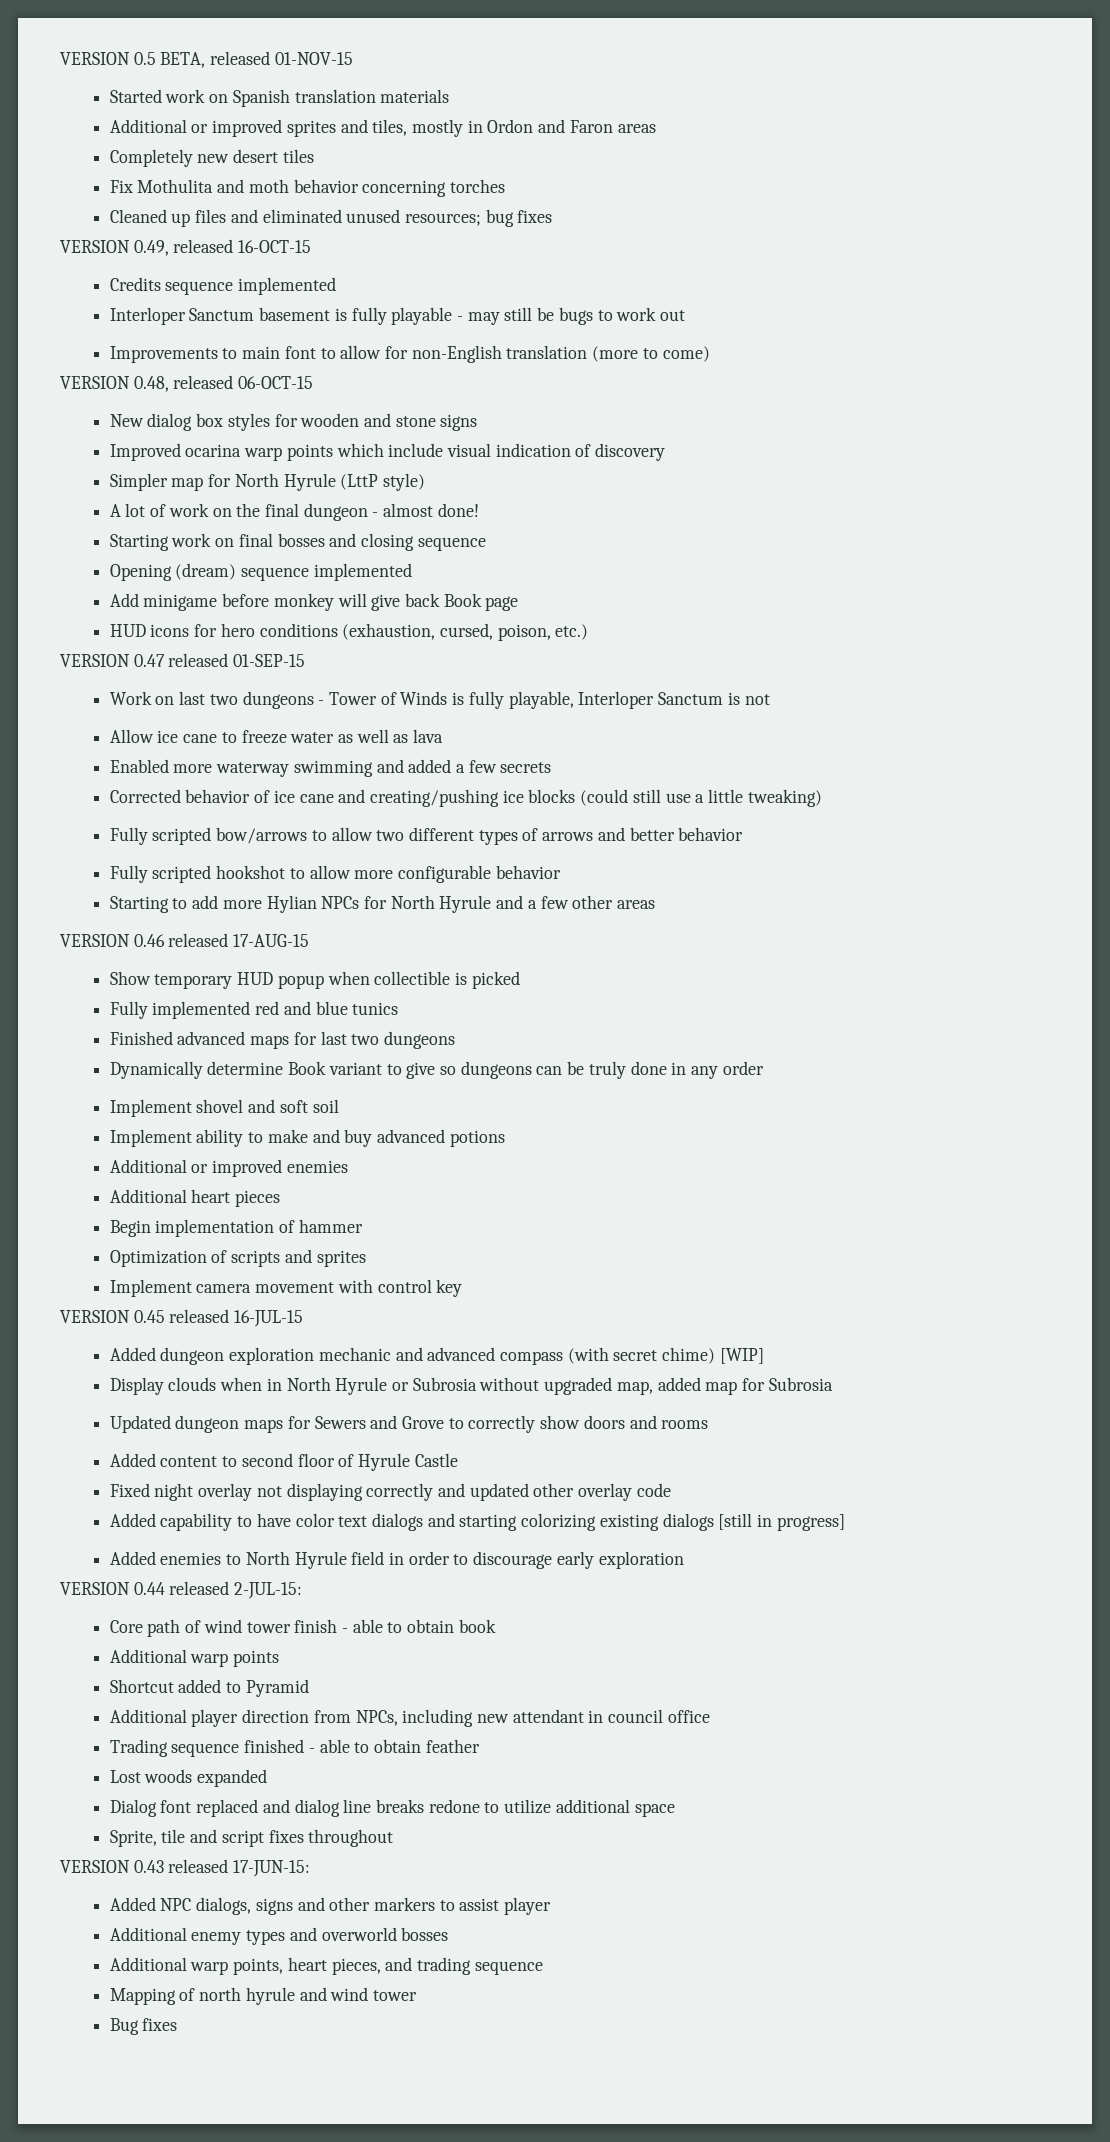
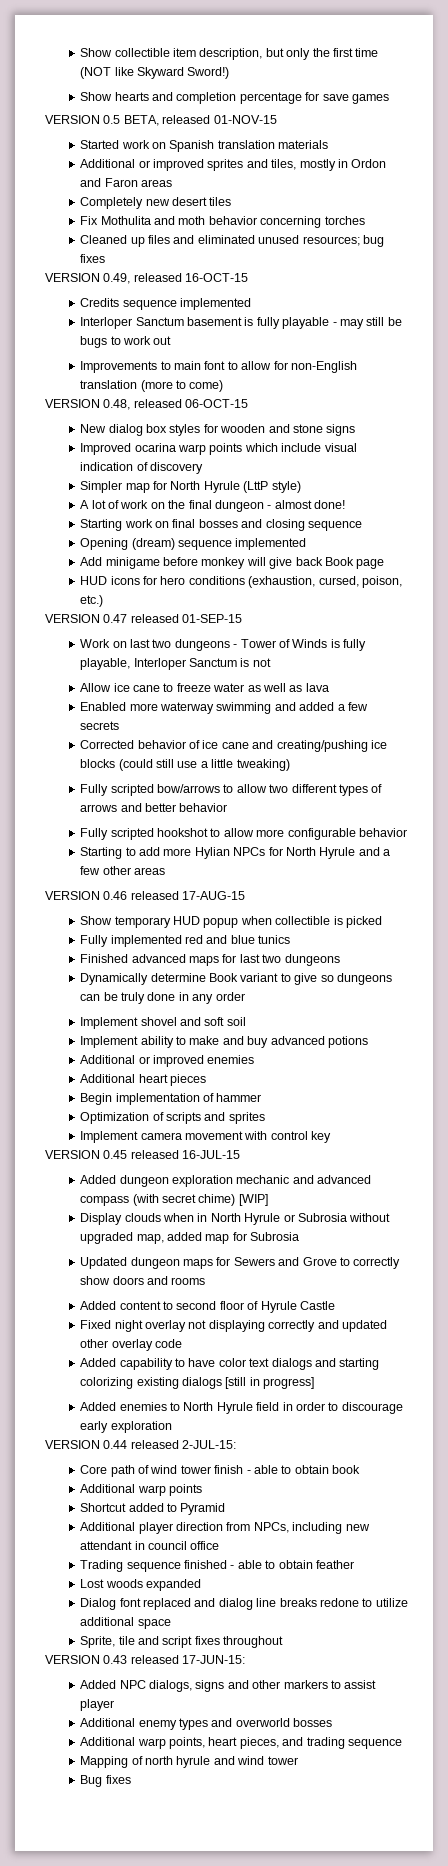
+ Show collectible item description, but only the first time (NOT like Skyward Sword!)
+ Show hearts and completion percentage for save games

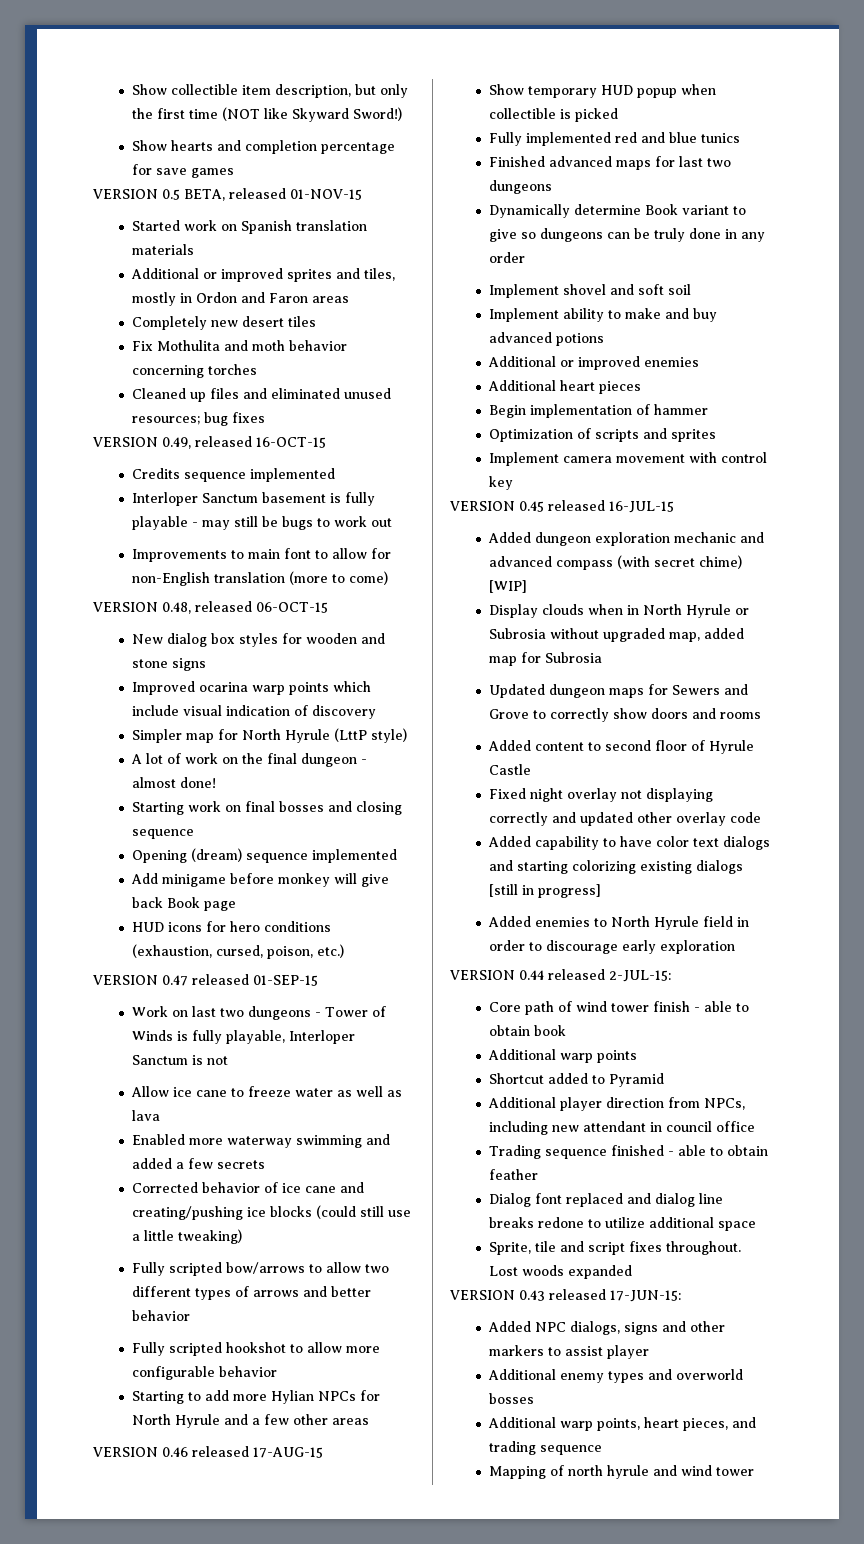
- Lost woods expanded
- Sprite, tile and script fixes throughout
+ Sprite, tile and script fixes throughout. Lost woods expanded
- Bug fixes

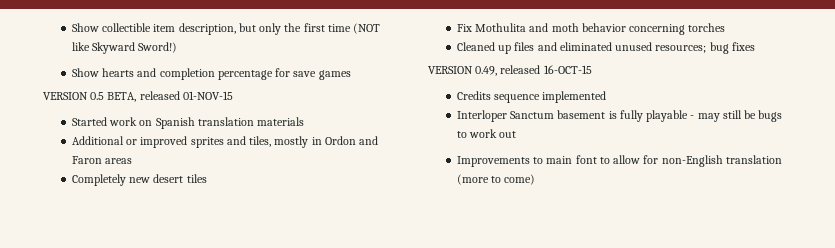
- VERSION 0.48, released 06-OCT-15
- New dialog box styles for wooden and stone signs
- Improved ocarina warp points which include visual indication of discovery
- Simpler map for North Hyrule (LttP style)
- A lot of work on the final dungeon - almost done!
- Starting work on final bosses and closing sequence
- Opening (dream) sequence implemented
- Add minigame before monkey will give back Book page
- HUD icons for hero conditions (exhaustion, cursed, poison, etc.)
- VERSION 0.47 released 01-SEP-15
- Work on last two dungeons - Tower of Winds is fully playable, Interloper Sanctum is not
- Allow ice cane to freeze water as well as lava
- Enabled more waterway swimming and added a few secrets
- Corrected behavior of ice cane and creating/pushing ice blocks (could still use a little tweaking)
- Fully scripted bow/arrows to allow two different types of arrows and better behavior
- Fully scripted hookshot to allow more configurable behavior
- Starting to add more Hylian NPCs for North Hyrule and a few other areas
- VERSION 0.46 released 17-AUG-15
- Show temporary HUD popup when collectible is picked
- Fully implemented red and blue tunics
- Finished advanced maps for last two dungeons
- Dynamically determine Book variant to give so dungeons can be truly done in any order
- Implement shovel and soft soil
- Implement ability to make and buy advanced potions
- Additional or improved enemies
- Additional heart pieces
- Begin implementation of hammer
- Optimization of scripts and sprites
- Implement camera movement with control key
- VERSION 0.45 released 16-JUL-15
- Added dungeon exploration mechanic and advanced compass (with secret chime) [WIP]
- Display clouds when in North Hyrule or Subrosia without upgraded map, added map for Subrosia
- Updated dungeon maps for Sewers and Grove to correctly show doors and rooms
- Added content to second floor of Hyrule Castle
- Fixed night overlay not displaying correctly and updated other overlay code
- Added capability to have color text dialogs and starting colorizing existing dialogs [still in progress]
- Added enemies to North Hyrule field in order to discourage early exploration
- VERSION 0.44 released 2-JUL-15:
- Core path of wind tower finish - able to obtain book
- Additional warp points
- Shortcut added to Pyramid
- Additional player direction from NPCs, including new attendant in council office
- Trading sequence finished - able to obtain feather
- Dialog font replaced and dialog line breaks redone to utilize additional space
- Sprite, tile and script fixes throughout. Lost woods expanded
- VERSION 0.43 released 17-JUN-15:
- Added NPC dialogs, signs and other markers to assist player
- Additional enemy types and overworld bosses
- Additional warp points, heart pieces, and trading sequence
- Mapping of north hyrule and wind tower

